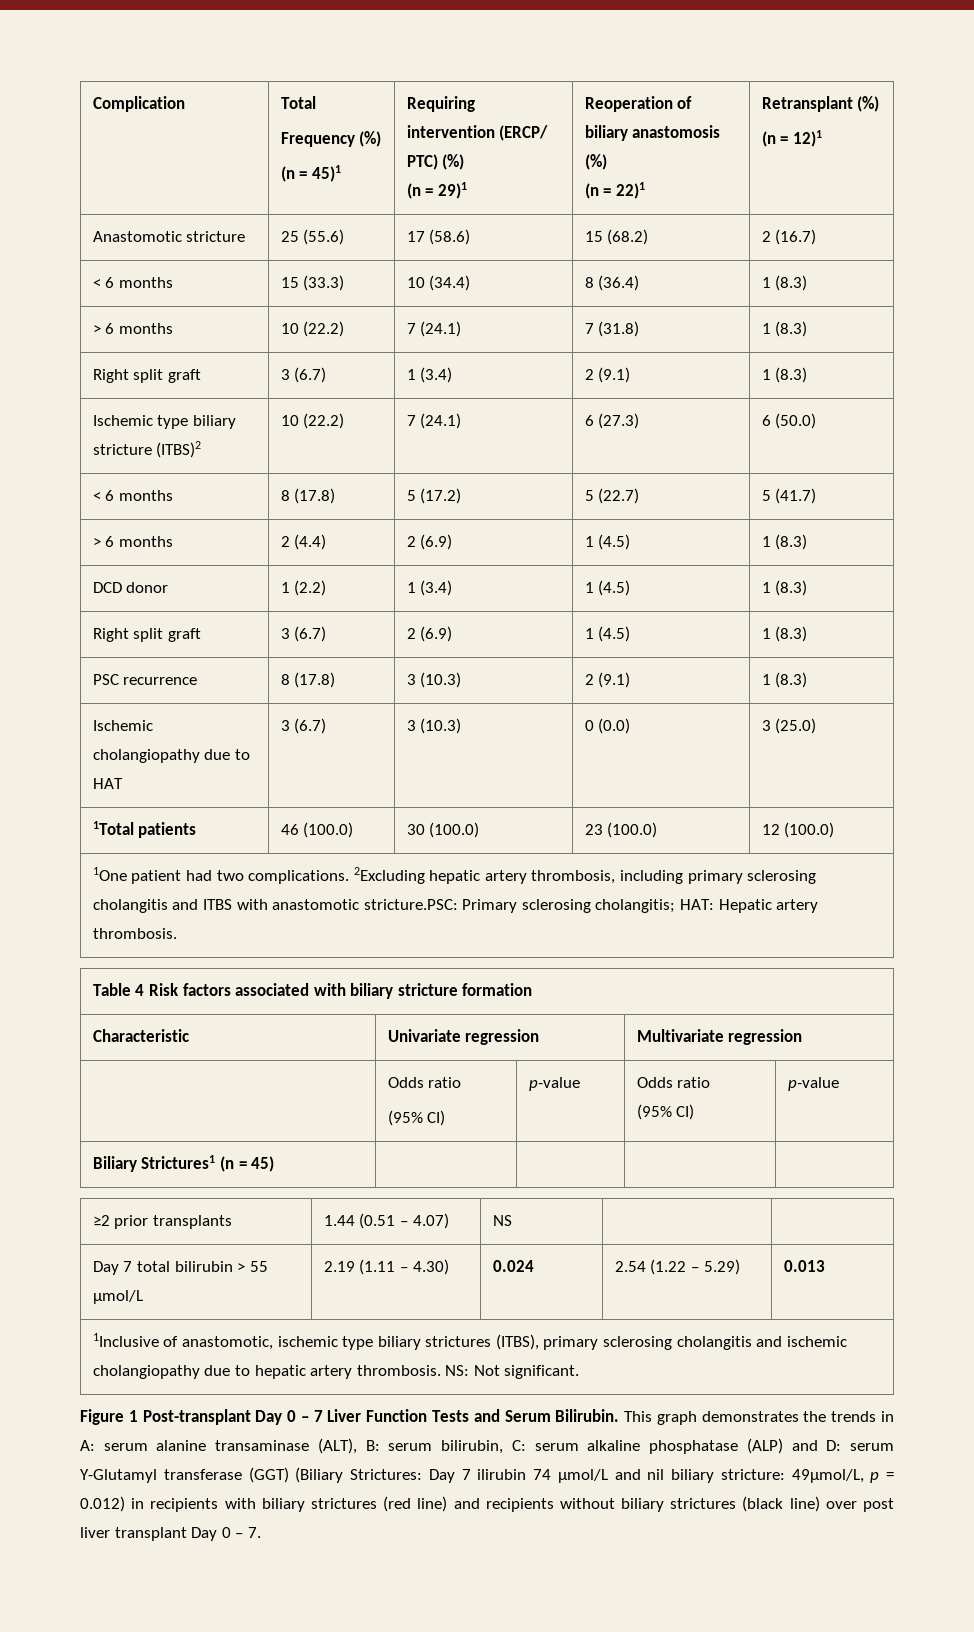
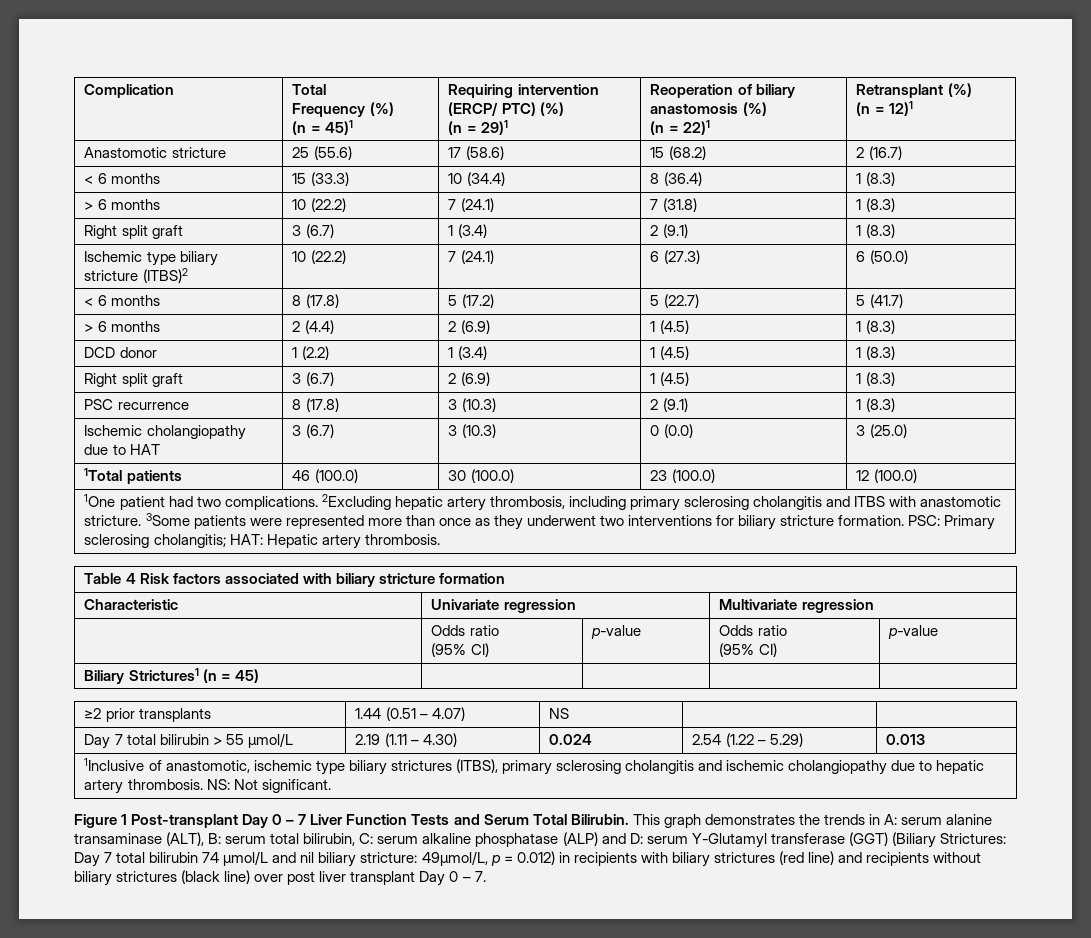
- 2Excluding hepatic artery thrombosis, including primary sclerosing cholangitis and ITBS with anastomotic stricture.PSC: Primary sclerosing cholangitis; HAT: Hepatic artery thrombosis.
+ 2Excluding hepatic artery thrombosis, including primary sclerosing cholangitis and ITBS with anastomotic stricture. 3Some patients were represented more than once as they underwent two interventions for biliary stricture formation. PSC: Primary sclerosing cholangitis; HAT: Hepatic artery thrombosis.
- Figure 1 Post-transplant Day 0 – 7 Liver Function Tests and Serum Bilirubin.
+ Figure 1 Post-transplant Day 0 – 7 Liver Function Tests and Serum Total Bilirubin.
- serum bilirubin, C:
+ serum total bilirubin, C:
- Day 7 ilirubin 74 µmol/L and nil biliary stricture:
+ Day 7 total bilirubin 74 µmol/L and nil biliary stricture:

